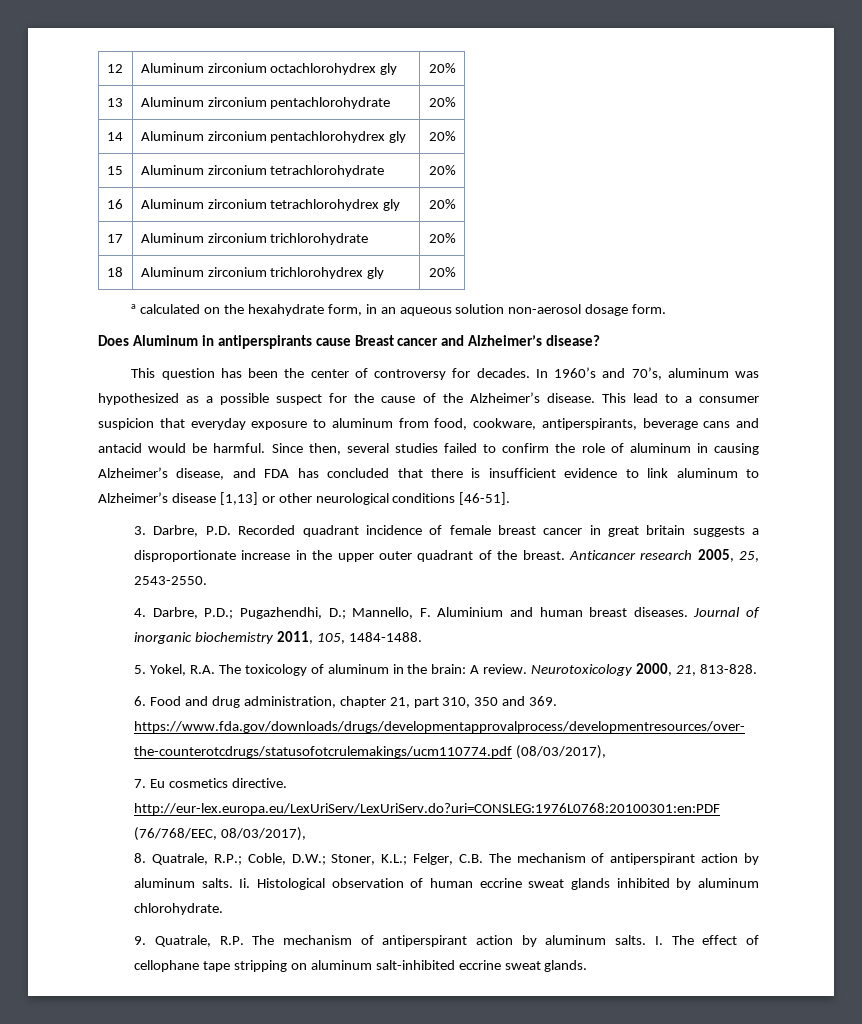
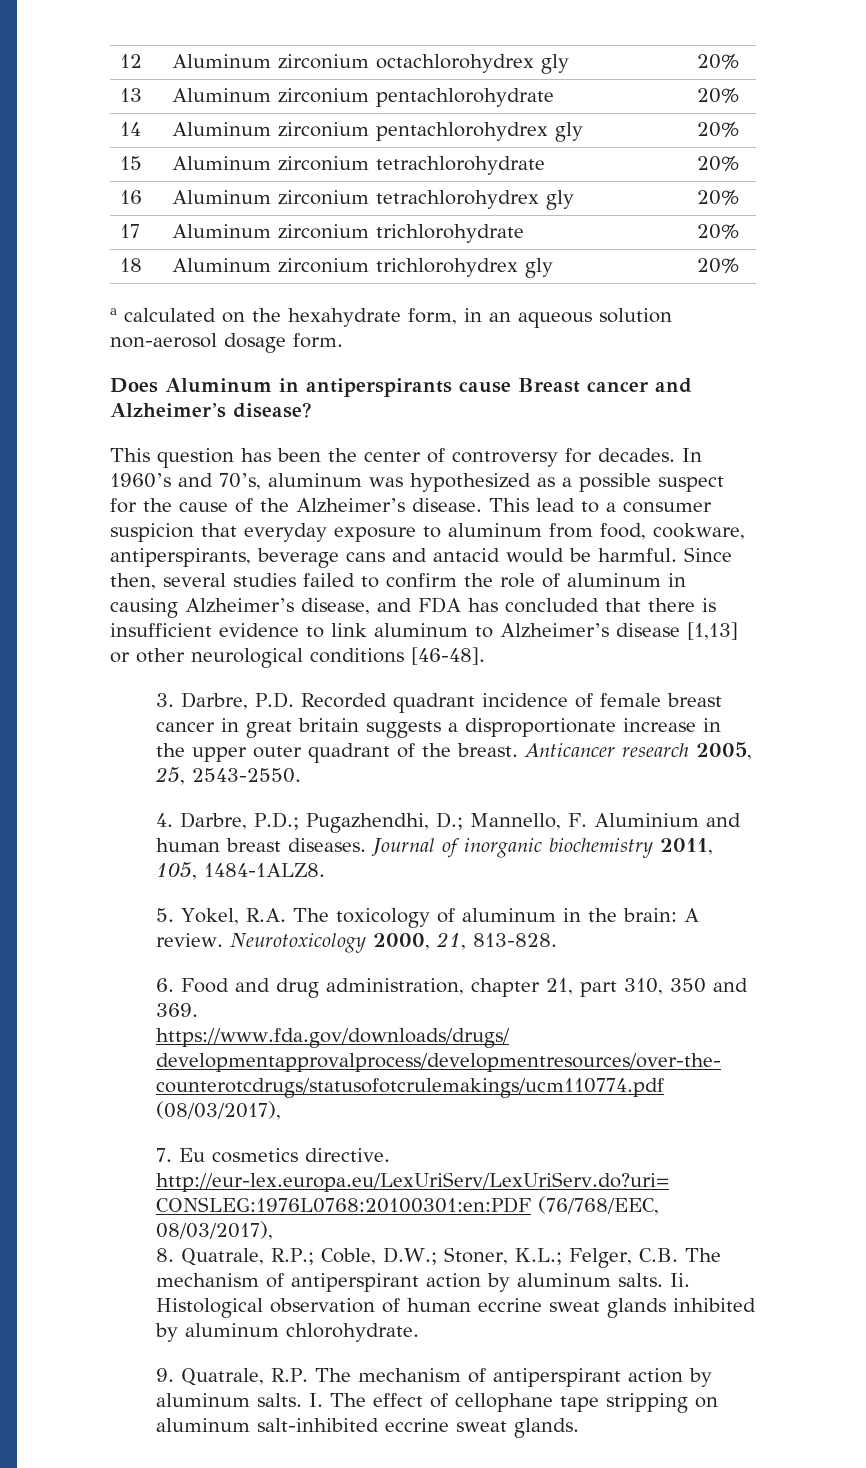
- Since then, several studies failed to confirm the role of aluminum in causing Alzheimer’s disease, and FDA has concluded that there is insufficient evidence to link aluminum to Alzheimer’s disease [1,13] or other neurological conditions [46-51].
+ Since then, several studies failed to confirm the role of aluminum in causing Alzheimer’s disease, and FDA has concluded that there is insufficient evidence to link aluminum to Alzheimer’s disease [1,13] or other neurological conditions [46-48].
- Journal of inorganic biochemistry 2011, 105, 1484-1488.
+ Journal of inorganic biochemistry 2011, 105, 1484-1ALZ8.

